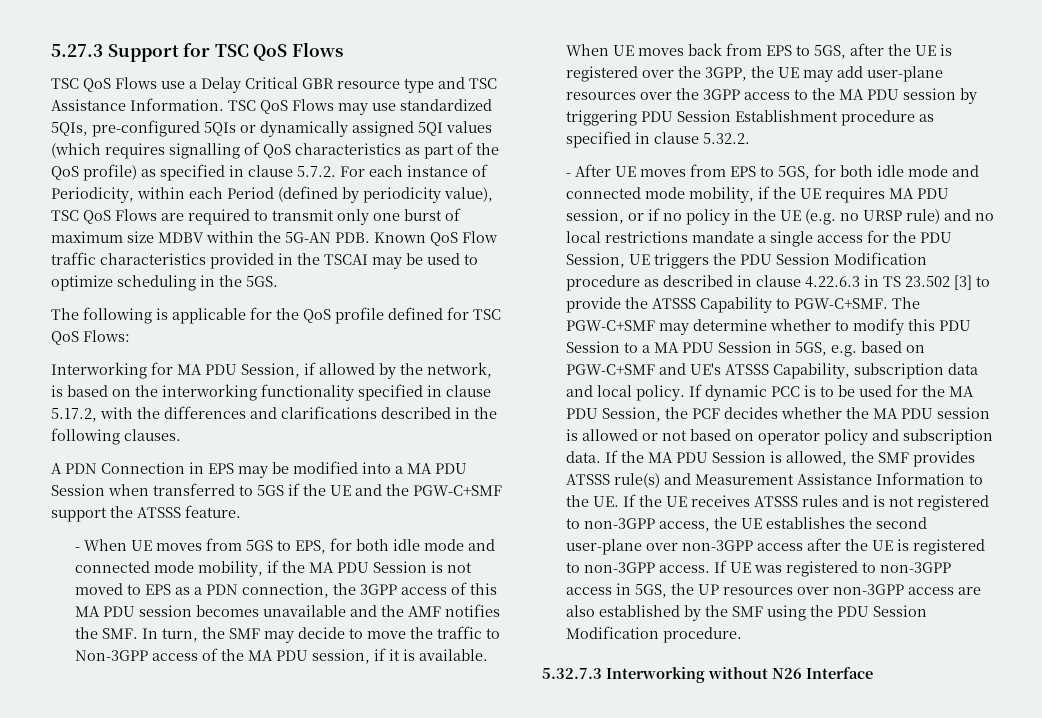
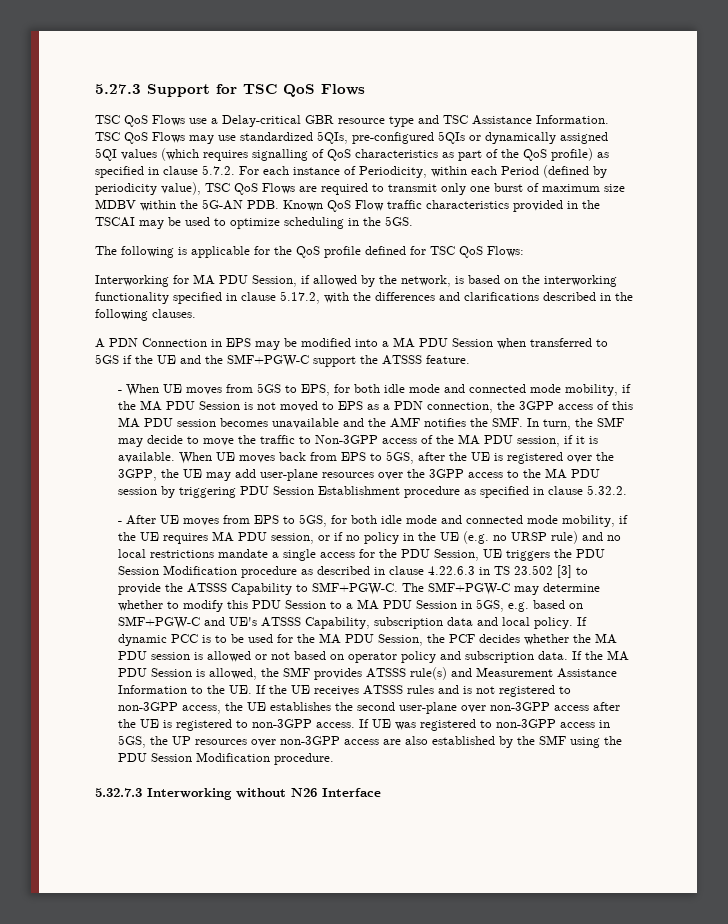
- TSC QoS Flows use a Delay Critical GBR resource type and TSC Assistance Information.
+ TSC QoS Flows use a Delay-critical GBR resource type and TSC Assistance Information.
- A PDN Connection in EPS may be modified into a MA PDU Session when transferred to 5GS if the UE and the PGW-C+SMF support the ATSSS feature.
+ A PDN Connection in EPS may be modified into a MA PDU Session when transferred to 5GS if the UE and the SMF+PGW-C support the ATSSS feature.
- - After UE moves from EPS to 5GS, for both idle mode and connected mode mobility, if the UE requires MA PDU session, or if no policy in the UE (e.g. no URSP rule) and no local restrictions mandate a single access for the PDU Session, UE triggers the PDU Session Modification procedure as described in clause 4.22.6.3 in TS 23.502 [3] to provide the ATSSS Capability to PGW-C+SMF. The PGW-C+SMF may determine whether to modify this PDU Session to a MA PDU Session in 5GS, e.g. based on PGW-C+SMF and UE's ATSSS Capability, subscription data and local policy.
+ - After UE moves from EPS to 5GS, for both idle mode and connected mode mobility, if the UE requires MA PDU session, or if no policy in the UE (e.g. no URSP rule) and no local restrictions mandate a single access for the PDU Session, UE triggers the PDU Session Modification procedure as described in clause 4.22.6.3 in TS 23.502 [3] to provide the ATSSS Capability to SMF+PGW-C. The SMF+PGW-C may determine whether to modify this PDU Session to a MA PDU Session in 5GS, e.g. based on SMF+PGW-C and UE's ATSSS Capability, subscription data and local policy.

